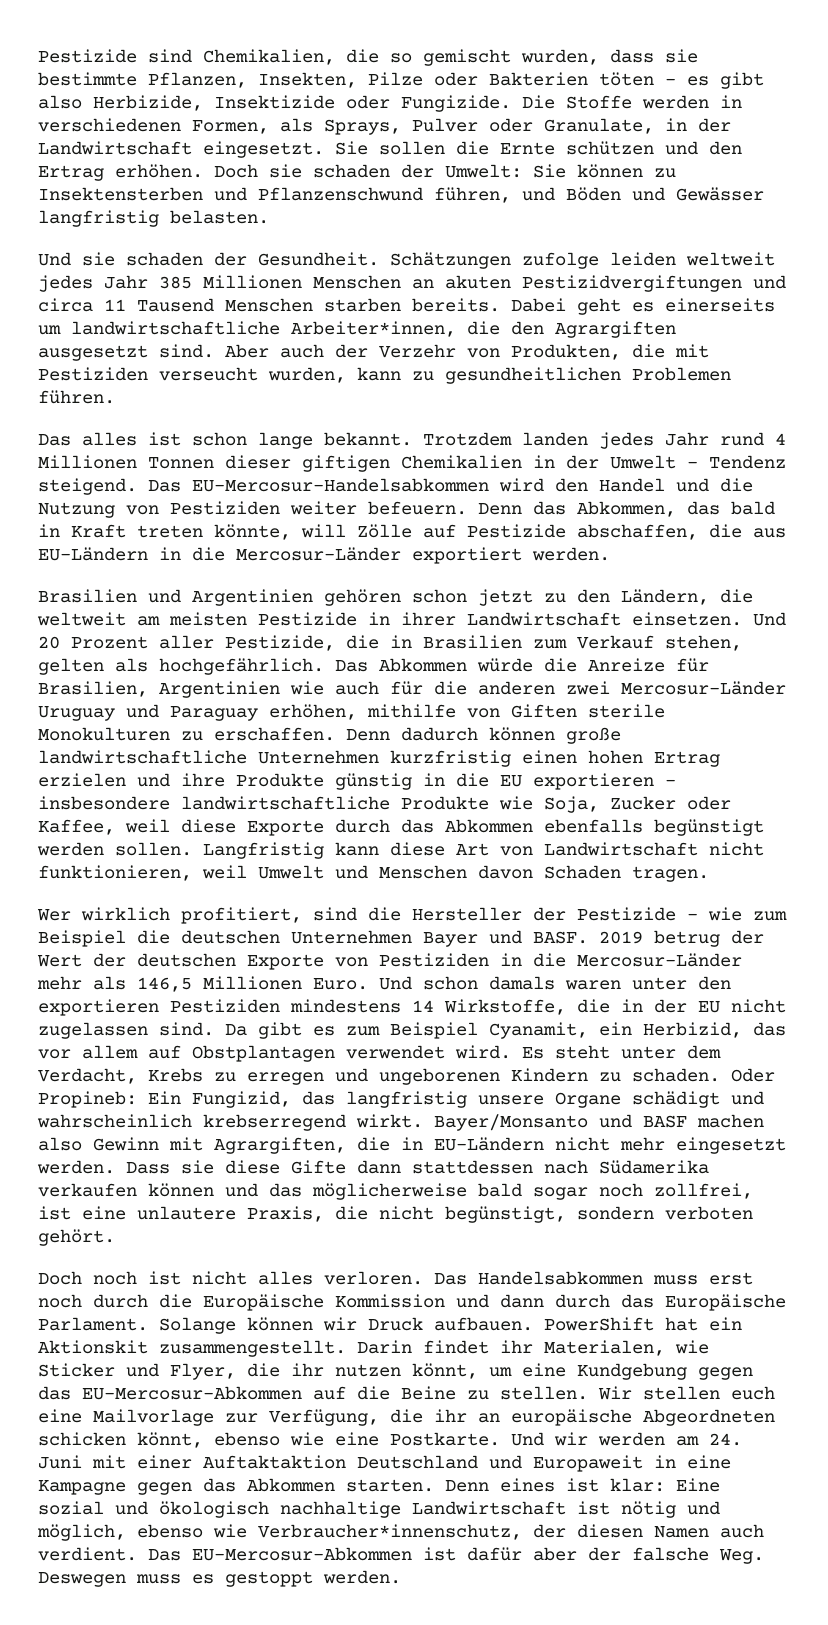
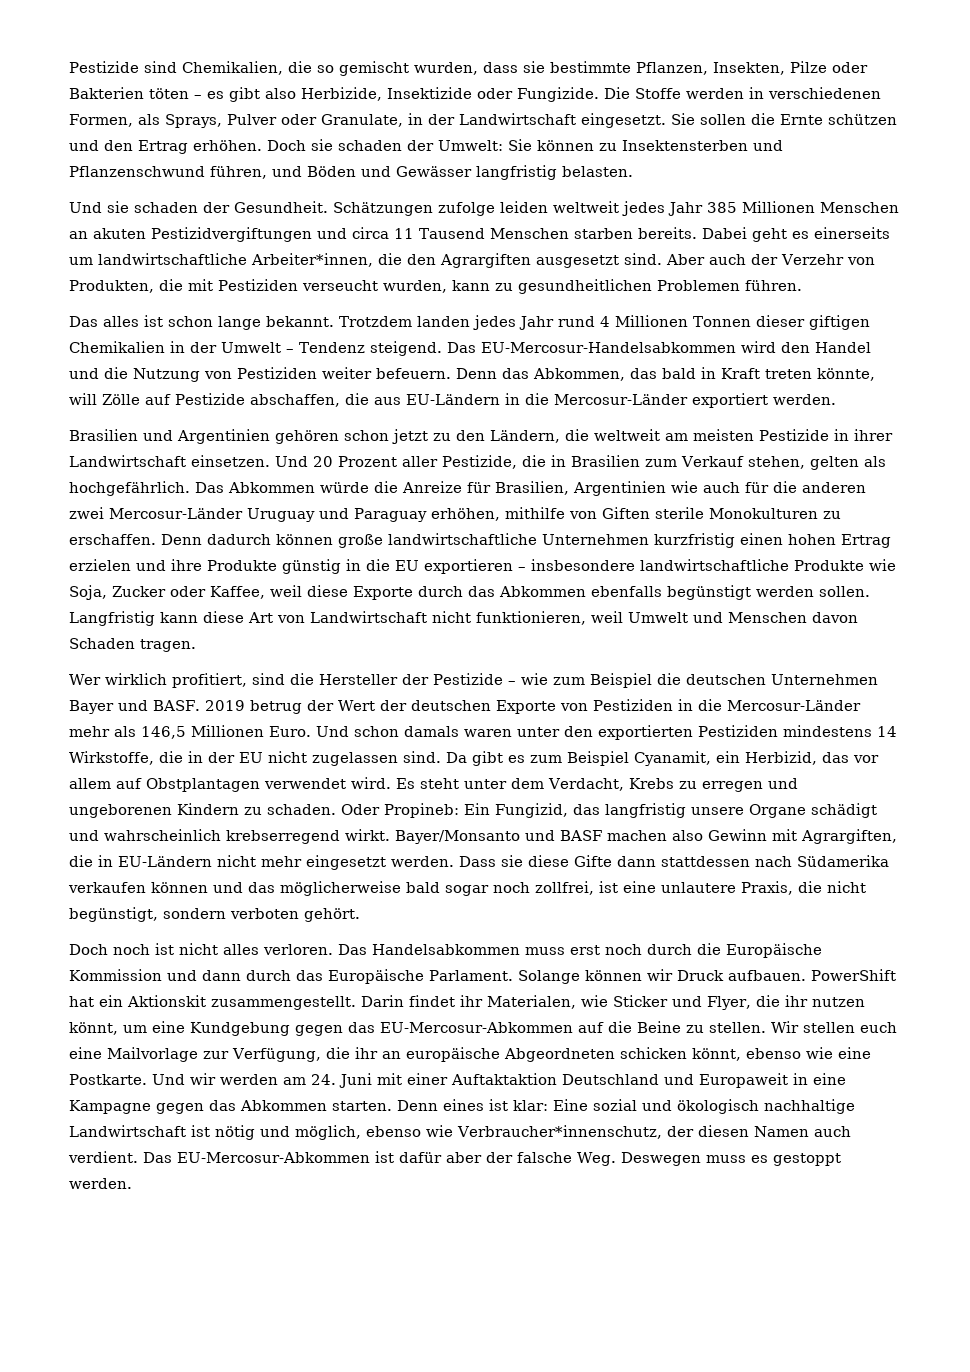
- Und schon damals waren unter den exportieren Pestiziden mindestens 14 Wirkstoffe, die in der EU nicht zugelassen sind.
+ Und schon damals waren unter den exportierten Pestiziden mindestens 14 Wirkstoffe, die in der EU nicht zugelassen sind.

